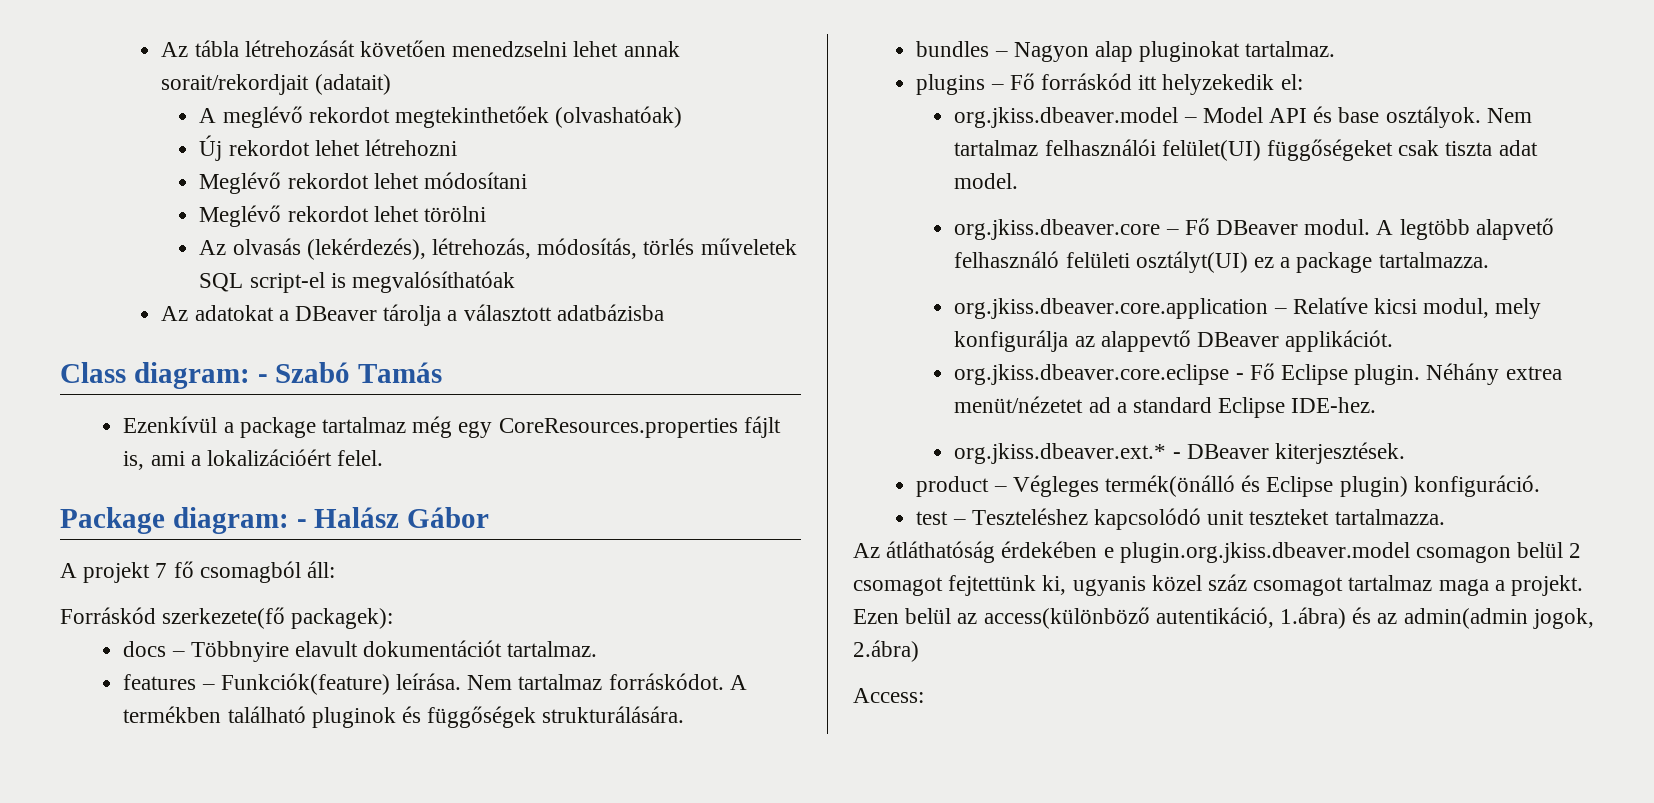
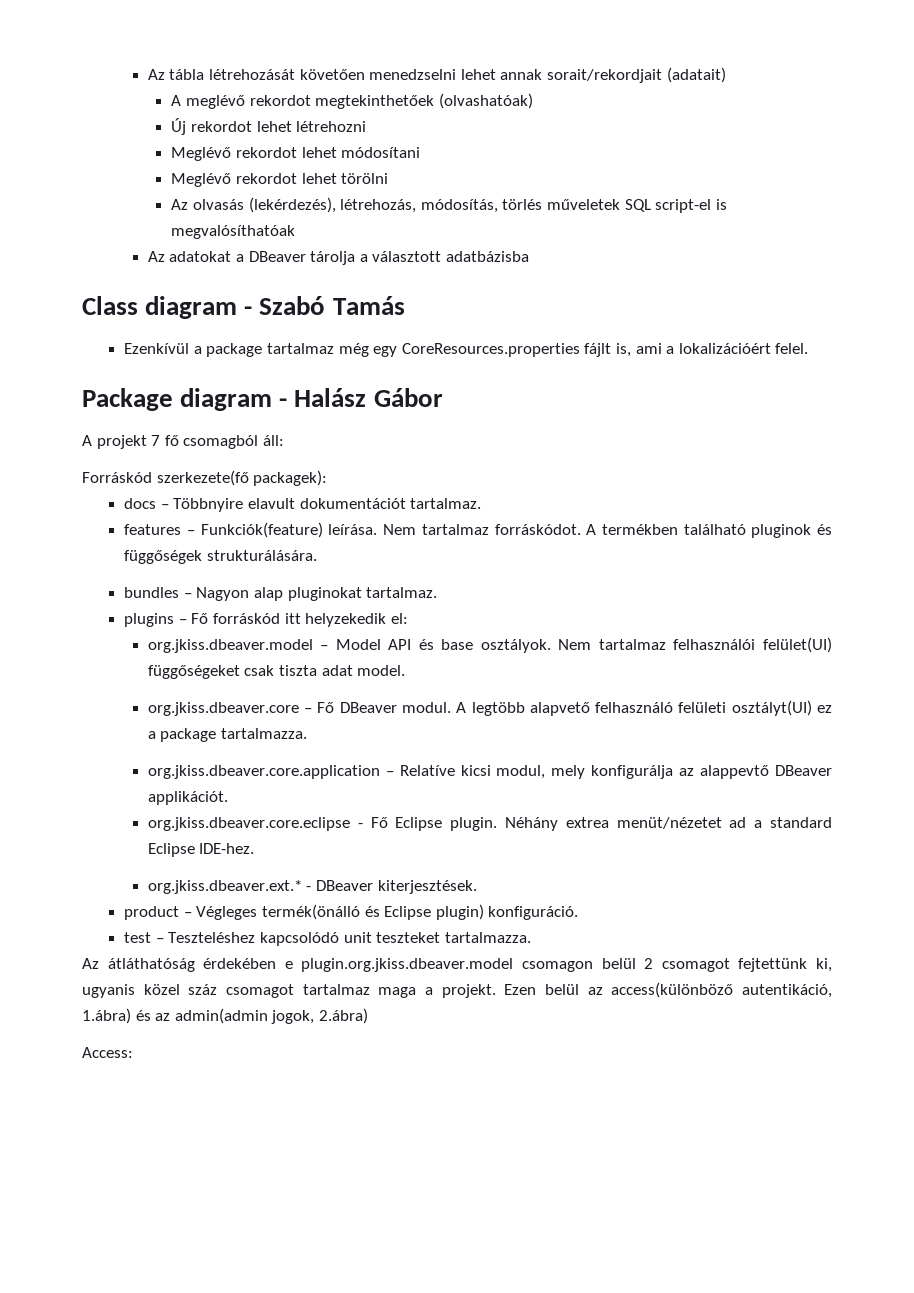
- Class diagram: - Szabó Tamás
+ Class diagram - Szabó Tamás
- Package diagram: - Halász Gábor
+ Package diagram - Halász Gábor

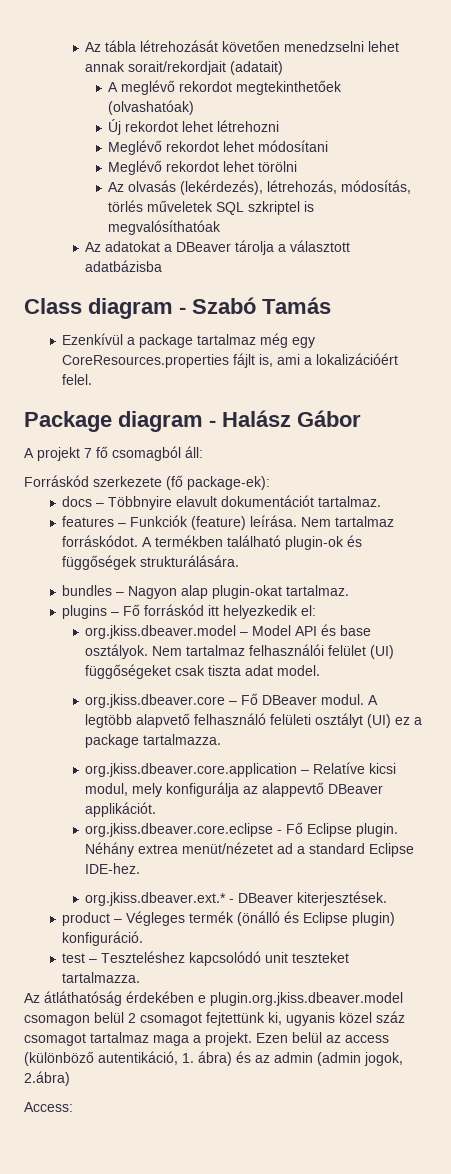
- Az olvasás (lekérdezés), létrehozás, módosítás, törlés műveletek SQL script-el is megvalósíthatóak
+ Az olvasás (lekérdezés), létrehozás, módosítás, törlés műveletek SQL szkriptel is megvalósíthatóak
- Forráskód szerkezete(fő packagek):
+ Forráskód szerkezete (fő package-ek):
- features – Funkciók(feature) leírása.
+ features – Funkciók (feature) leírása.
- A termékben található pluginok és függőségek strukturálására.
+ A termékben található plugin-ok és függőségek strukturálására.
- bundles – Nagyon alap pluginokat tartalmaz.
+ bundles – Nagyon alap plugin-okat tartalmaz.
- plugins – Fő forráskód itt helyzekedik el:
+ plugins – Fő forráskód itt helyezkedik el:
- Nem tartalmaz felhasználói felület(UI) függőségeket csak tiszta adat model.
+ Nem tartalmaz felhasználói felület (UI) függőségeket csak tiszta adat model.
- A legtöbb alapvető felhasználó felületi osztályt(UI) ez a package tartalmazza.
+ A legtöbb alapvető felhasználó felületi osztályt (UI) ez a package tartalmazza.
- product – Végleges termék(önálló és Eclipse plugin) konfiguráció.
+ product – Végleges termék (önálló és Eclipse plugin) konfiguráció.
- Ezen belül az access(különböző autentikáció, 1.ábra) és az admin(admin jogok, 2.ábra)
+ Ezen belül az access (különböző autentikáció, 1. ábra) és az admin (admin jogok, 2.ábra)

